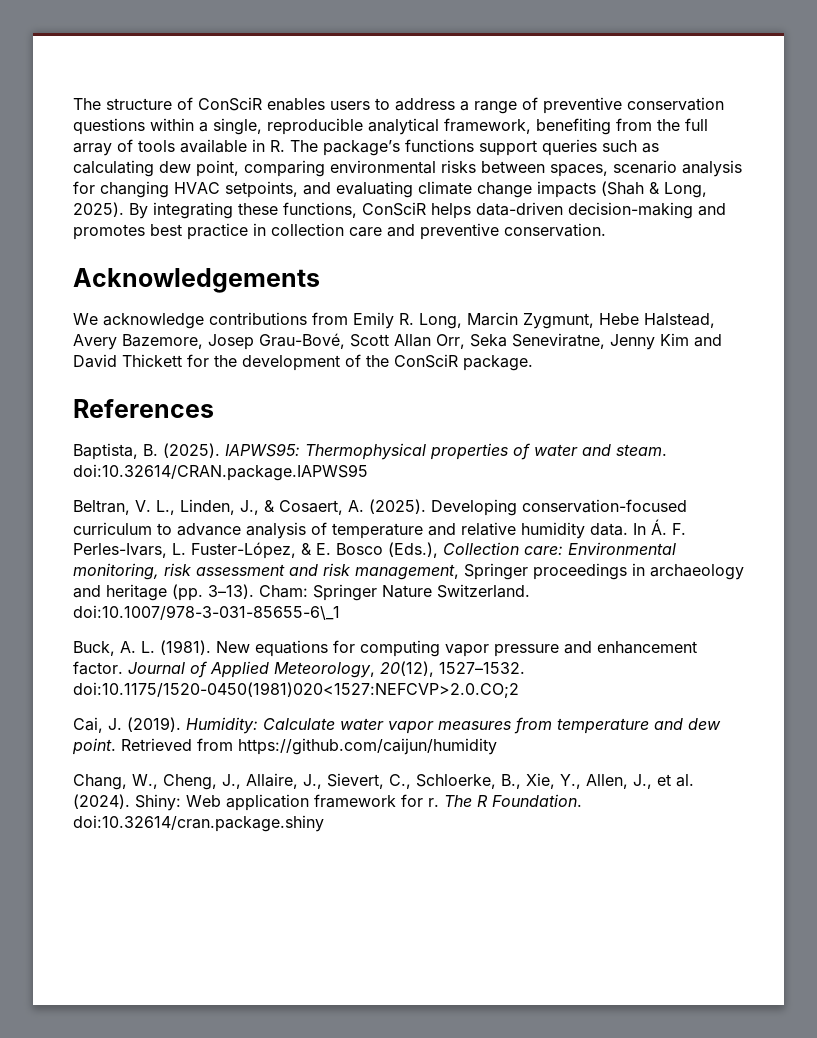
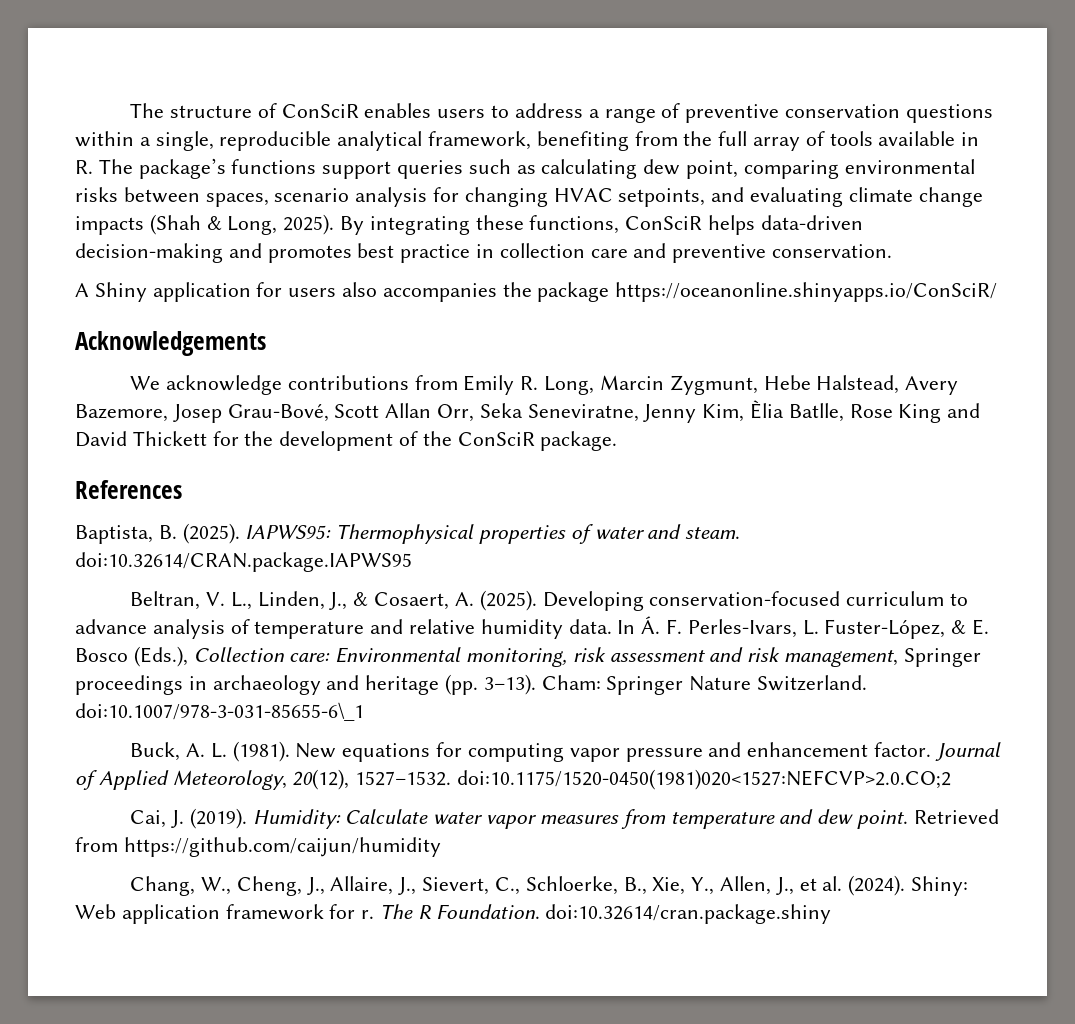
+ A Shiny application for users also accompanies the package https://oceanonline.shinyapps.io/ConSciR/
- We acknowledge contributions from Emily R. Long, Marcin Zygmunt, Hebe Halstead, Avery Bazemore, Josep Grau-Bové, Scott Allan Orr, Seka Seneviratne, Jenny Kim and David Thickett for the development of the ConSciR package.
+ We acknowledge contributions from Emily R. Long, Marcin Zygmunt, Hebe Halstead, Avery Bazemore, Josep Grau-Bové, Scott Allan Orr, Seka Seneviratne, Jenny Kim, Èlia Batlle, Rose King and David Thickett for the development of the ConSciR package.

